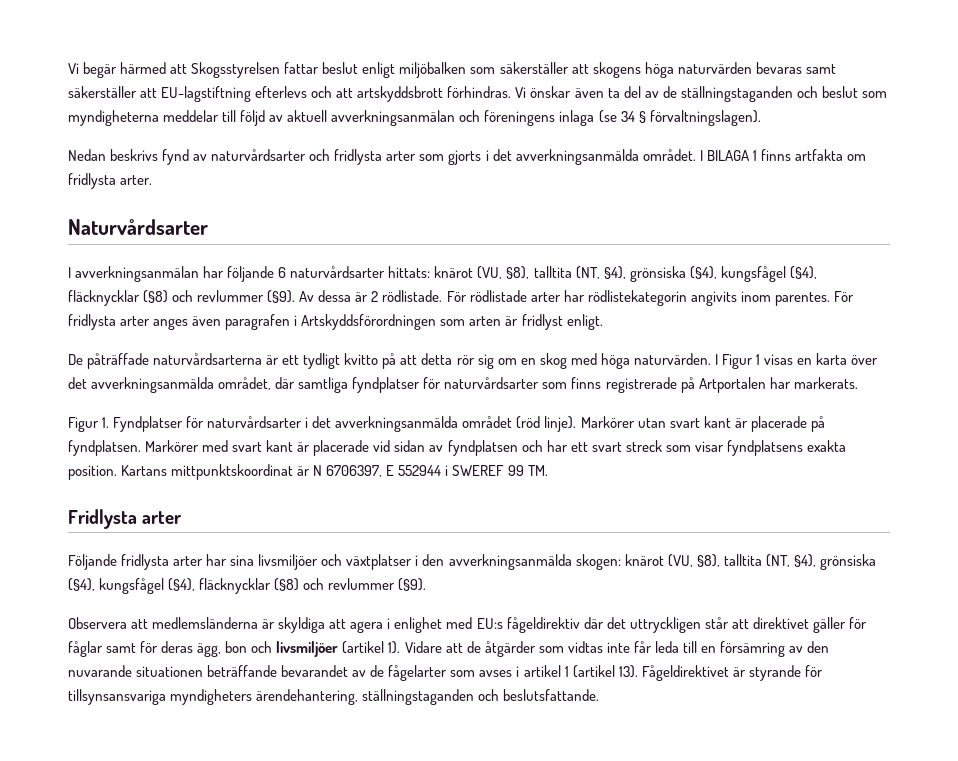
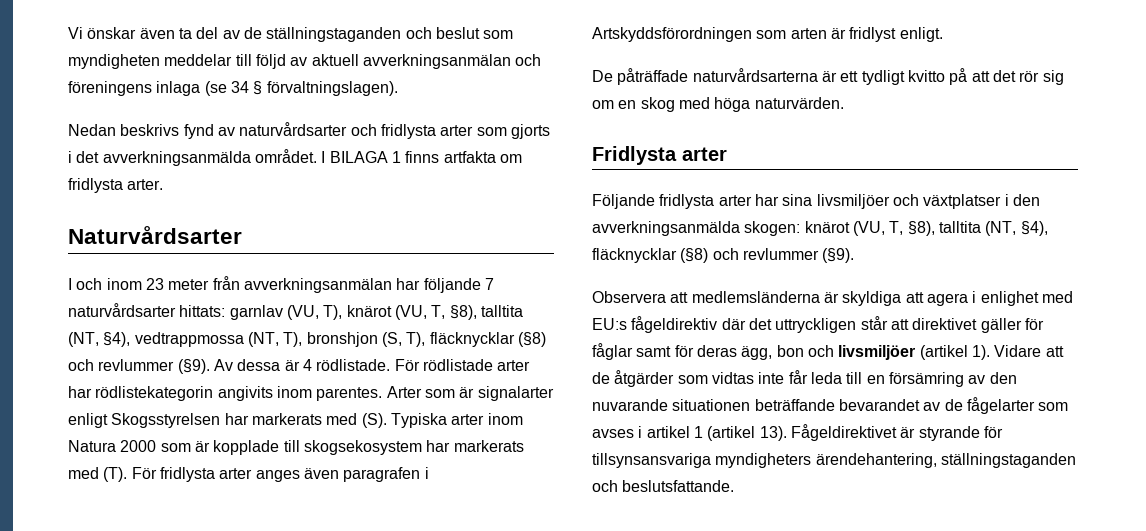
- Vi begär härmed att Skogsstyrelsen fattar beslut enligt miljöbalken som säkerställer att skogens höga naturvärden bevaras samt säkerställer att EU-lagstiftning efterlevs och att artskyddsbrott förhindras. Vi önskar även ta del av de ställningstaganden och beslut som myndigheterna meddelar till följd av aktuell avverkningsanmälan och föreningens inlaga (se 34 § förvaltningslagen).
+ Vi önskar även ta del av de ställningstaganden och beslut som myndigheten meddelar till följd av aktuell avverkningsanmälan och föreningens inlaga (se 34 § förvaltningslagen).
- I avverkningsanmälan har följande 6 naturvårdsarter hittats: knärot (VU, §8), talltita (NT, §4), grönsiska (§4), kungsfågel (§4), fläcknycklar (§8) och revlummer (§9).
+ I och inom 23 meter från avverkningsanmälan har följande 7 naturvårdsarter hittats: garnlav (VU, T), knärot (VU, T, §8), talltita (NT, §4), vedtrappmossa (NT, T), bronshjon (S, T), fläcknycklar (§8) och revlummer (§9).
- Av dessa är 2 rödlistade.
+ Av dessa är 4 rödlistade.
- För fridlysta arter anges även paragrafen i Artskyddsförordningen som arten är fridlyst enligt.
+ Arter som är signalarter enligt Skogsstyrelsen har markerats med (S). Typiska arter inom Natura 2000 som är kopplade till skogsekosystem har markerats med (T). För fridlysta arter anges även paragrafen i Artskyddsförordningen som arten är fridlyst enligt.
- De påträffade naturvårdsarterna är ett tydligt kvitto på att detta rör sig om en skog med höga naturvärden. I Figur 1 visas en karta över det avverkningsanmälda området, där samtliga fyndplatser för naturvårdsarter som finns registrerade på Artportalen har markerats.
- Figur 1. Fyndplatser för naturvårdsarter i det avverkningsanmälda området (röd linje). Markörer utan svart kant är placerade på fyndplatsen. Markörer med svart kant är placerade vid sidan av fyndplatsen och har ett svart streck som visar fyndplatsens exakta position. Kartans mittpunktskoordinat är N 6706397, E 552944 i SWEREF 99 TM.
+ De påträffade naturvårdsarterna är ett tydligt kvitto på att det rör sig om en skog med höga naturvärden.
- Följande fridlysta arter har sina livsmiljöer och växtplatser i den avverkningsanmälda skogen: knärot (VU, §8), talltita (NT, §4), grönsiska (§4), kungsfågel (§4), fläcknycklar (§8) och revlummer (§9).
+ Följande fridlysta arter har sina livsmiljöer och växtplatser i den avverkningsanmälda skogen: knärot (VU, T, §8), talltita (NT, §4), fläcknycklar (§8) och revlummer (§9).

